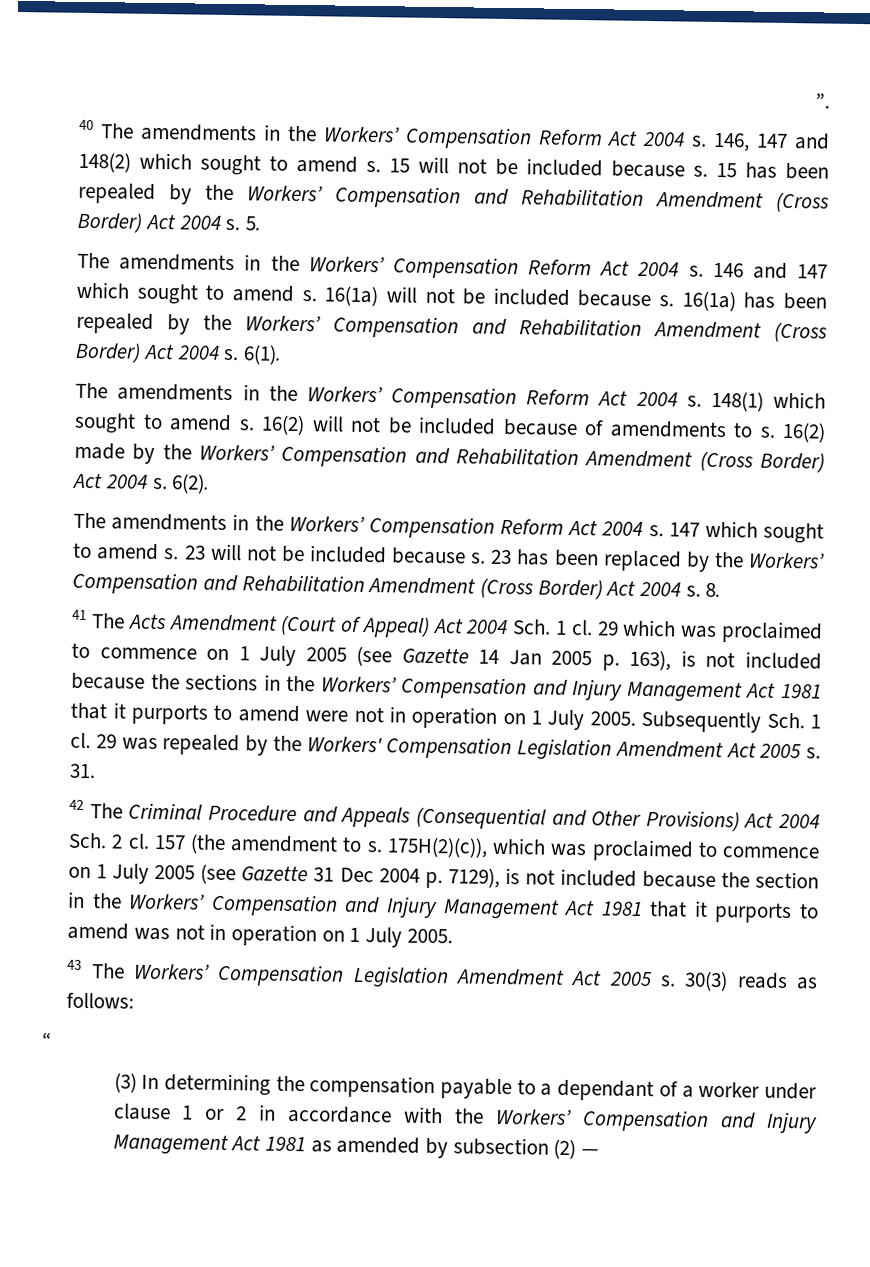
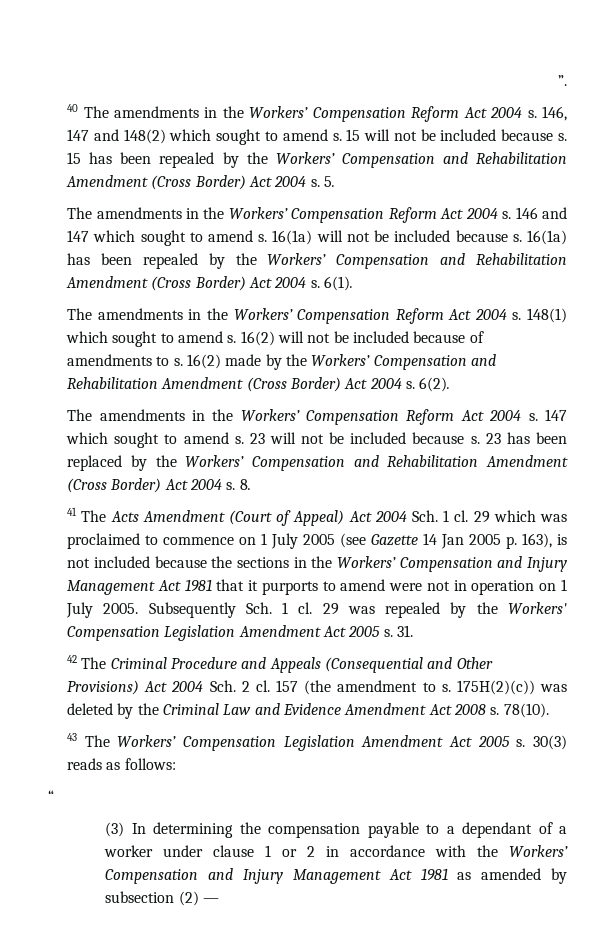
- 175H(2)(c)), which was proclaimed to commence on 1 July 2005 (see Gazette 31 Dec 2004 p. 7129), is not included because the section in the Workers’ Compensation and Injury Management Act 1981 that it purports to amend was not in operation on 1 July 2005.
+ 175H(2)(c)) was deleted by the Criminal Law and Evidence Amendment Act 2008 s. 78(10).

